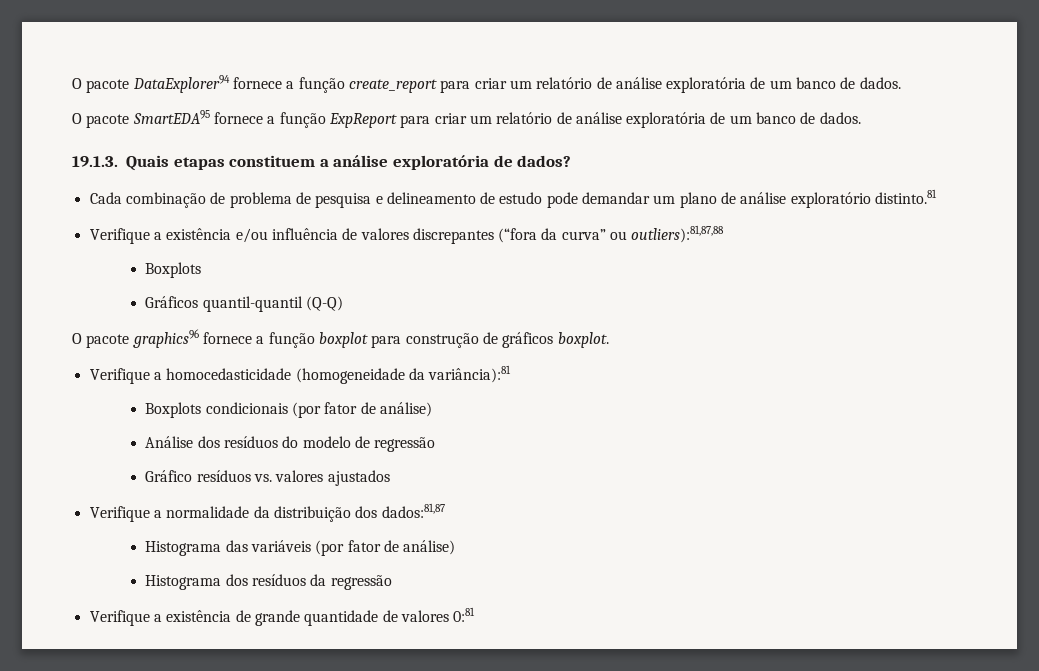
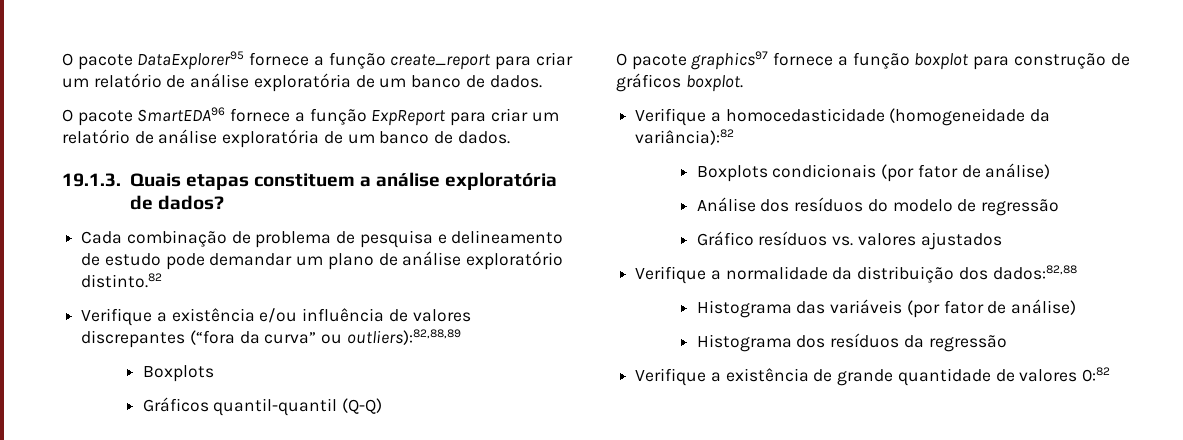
- O pacote DataExplorer94 fornece a função create_report para criar um relatório de análise exploratória de um banco de dados.
+ O pacote DataExplorer95 fornece a função create_report para criar um relatório de análise exploratória de um banco de dados.
- O pacote SmartEDA95 fornece a função ExpReport para criar um relatório de análise exploratória de um banco de dados.
+ O pacote SmartEDA96 fornece a função ExpReport para criar um relatório de análise exploratória de um banco de dados.
- Cada combinação de problema de pesquisa e delineamento de estudo pode demandar um plano de análise exploratório distinto.81
+ Cada combinação de problema de pesquisa e delineamento de estudo pode demandar um plano de análise exploratório distinto.82
- Verifique a existência e/ou influência de valores discrepantes (“fora da curva” ou outliers):81,87,88
+ Verifique a existência e/ou influência de valores discrepantes (“fora da curva” ou outliers):82,88,89
- O pacote graphics96 fornece a função boxplot para construção de gráficos boxplot.
+ O pacote graphics97 fornece a função boxplot para construção de gráficos boxplot.
- Verifique a homocedasticidade (homogeneidade da variância):81
+ Verifique a homocedasticidade (homogeneidade da variância):82
- Verifique a normalidade da distribuição dos dados:81,87
+ Verifique a normalidade da distribuição dos dados:82,88
- Verifique a existência de grande quantidade de valores 0:81
+ Verifique a existência de grande quantidade de valores 0:82

